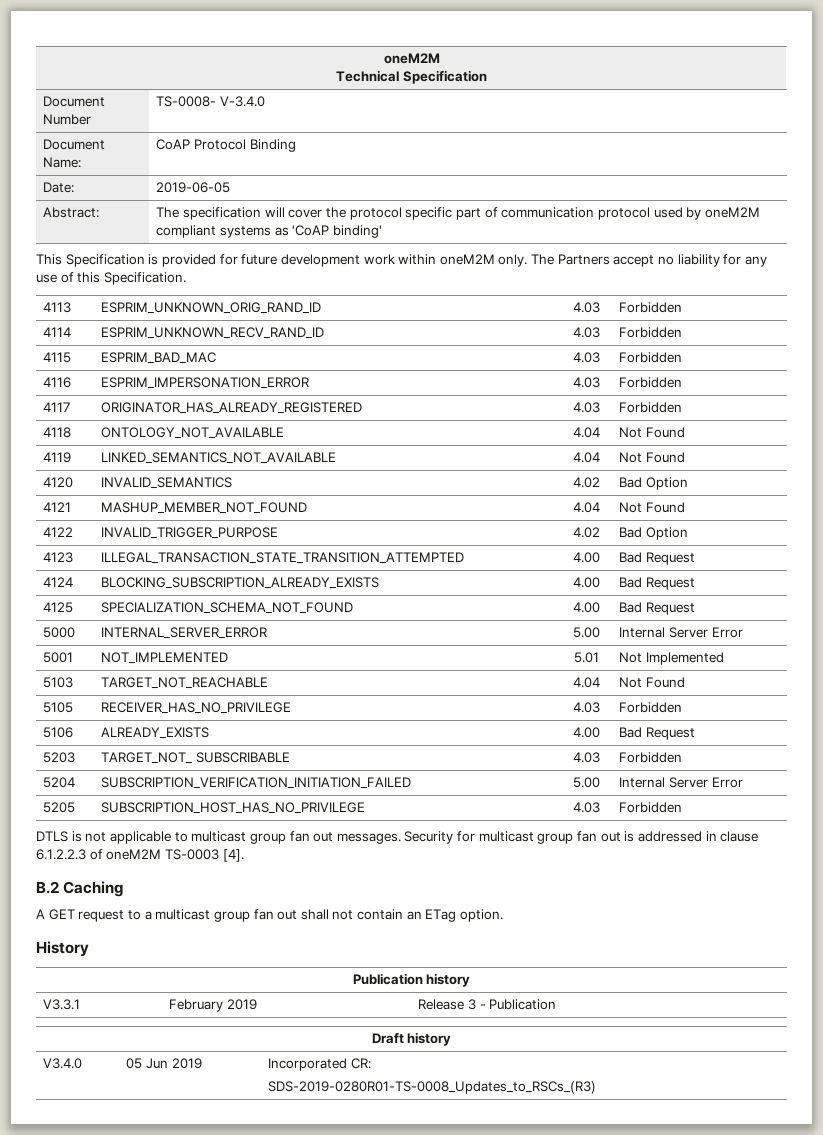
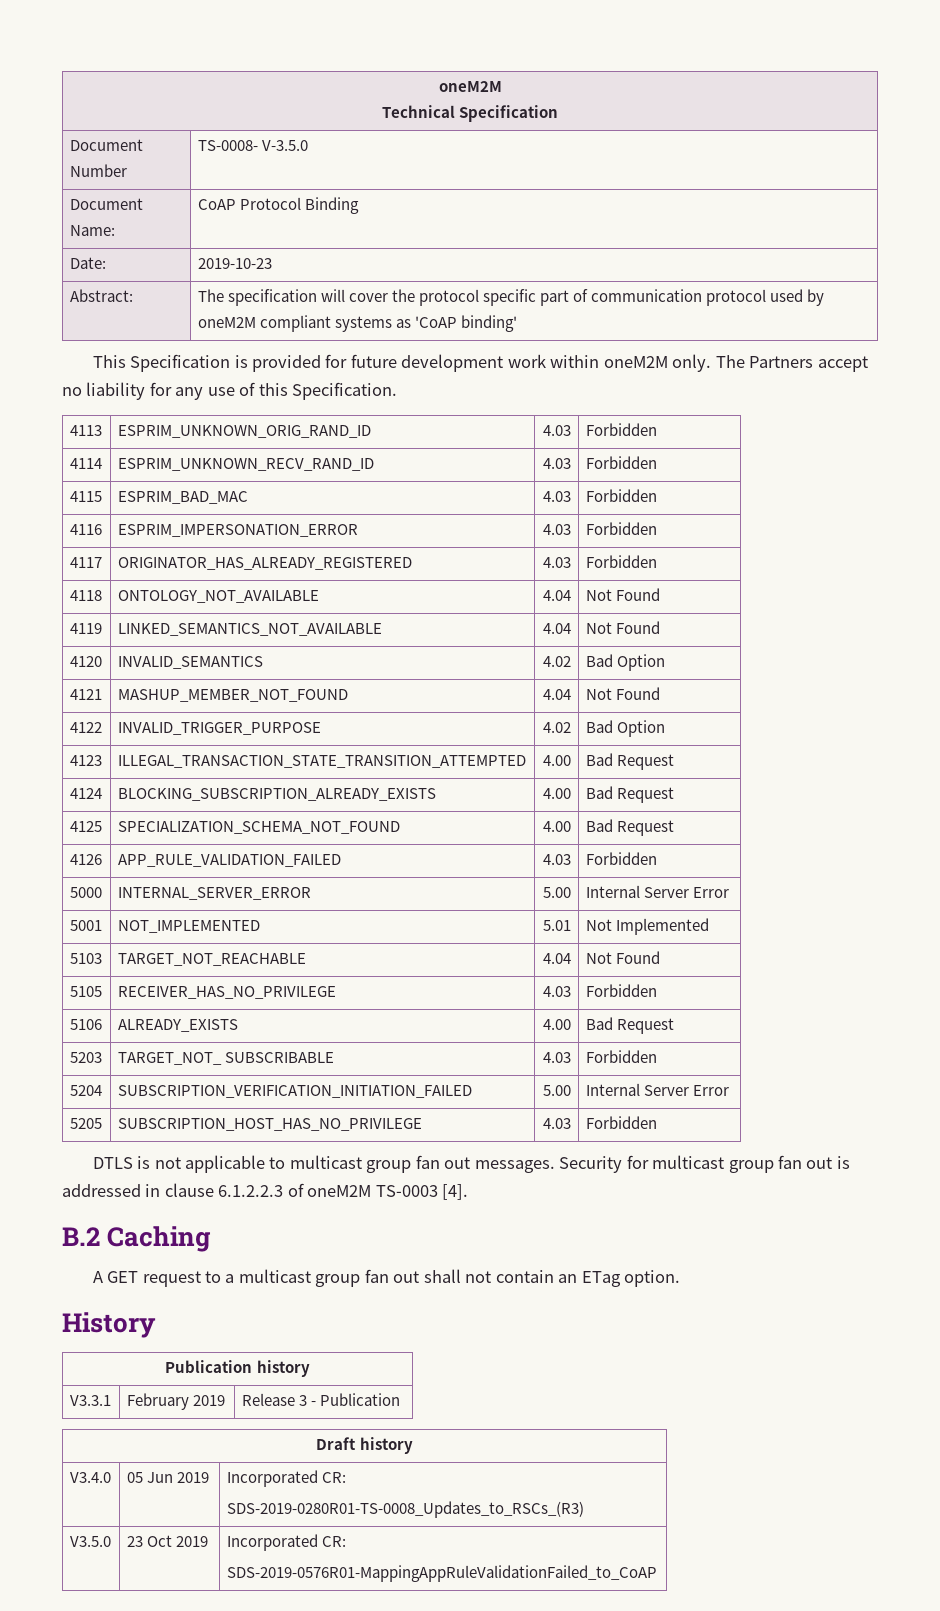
- Document Number | TS-0008- V-3.4.0
+ Document Number | TS-0008- V-3.5.0
- Date: | 2019-06-05
+ Date: | 2019-10-23
+ 4126 | APP_RULE_VALIDATION_FAILED | 4.03 | Forbidden
+ V3.5.0 | 23 Oct 2019 | Incorporated CR:
+ SDS-2019-0576R01-MappingAppRuleValidationFailed_to_CoAP

